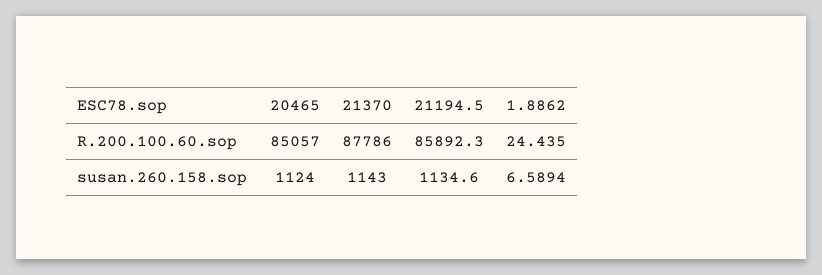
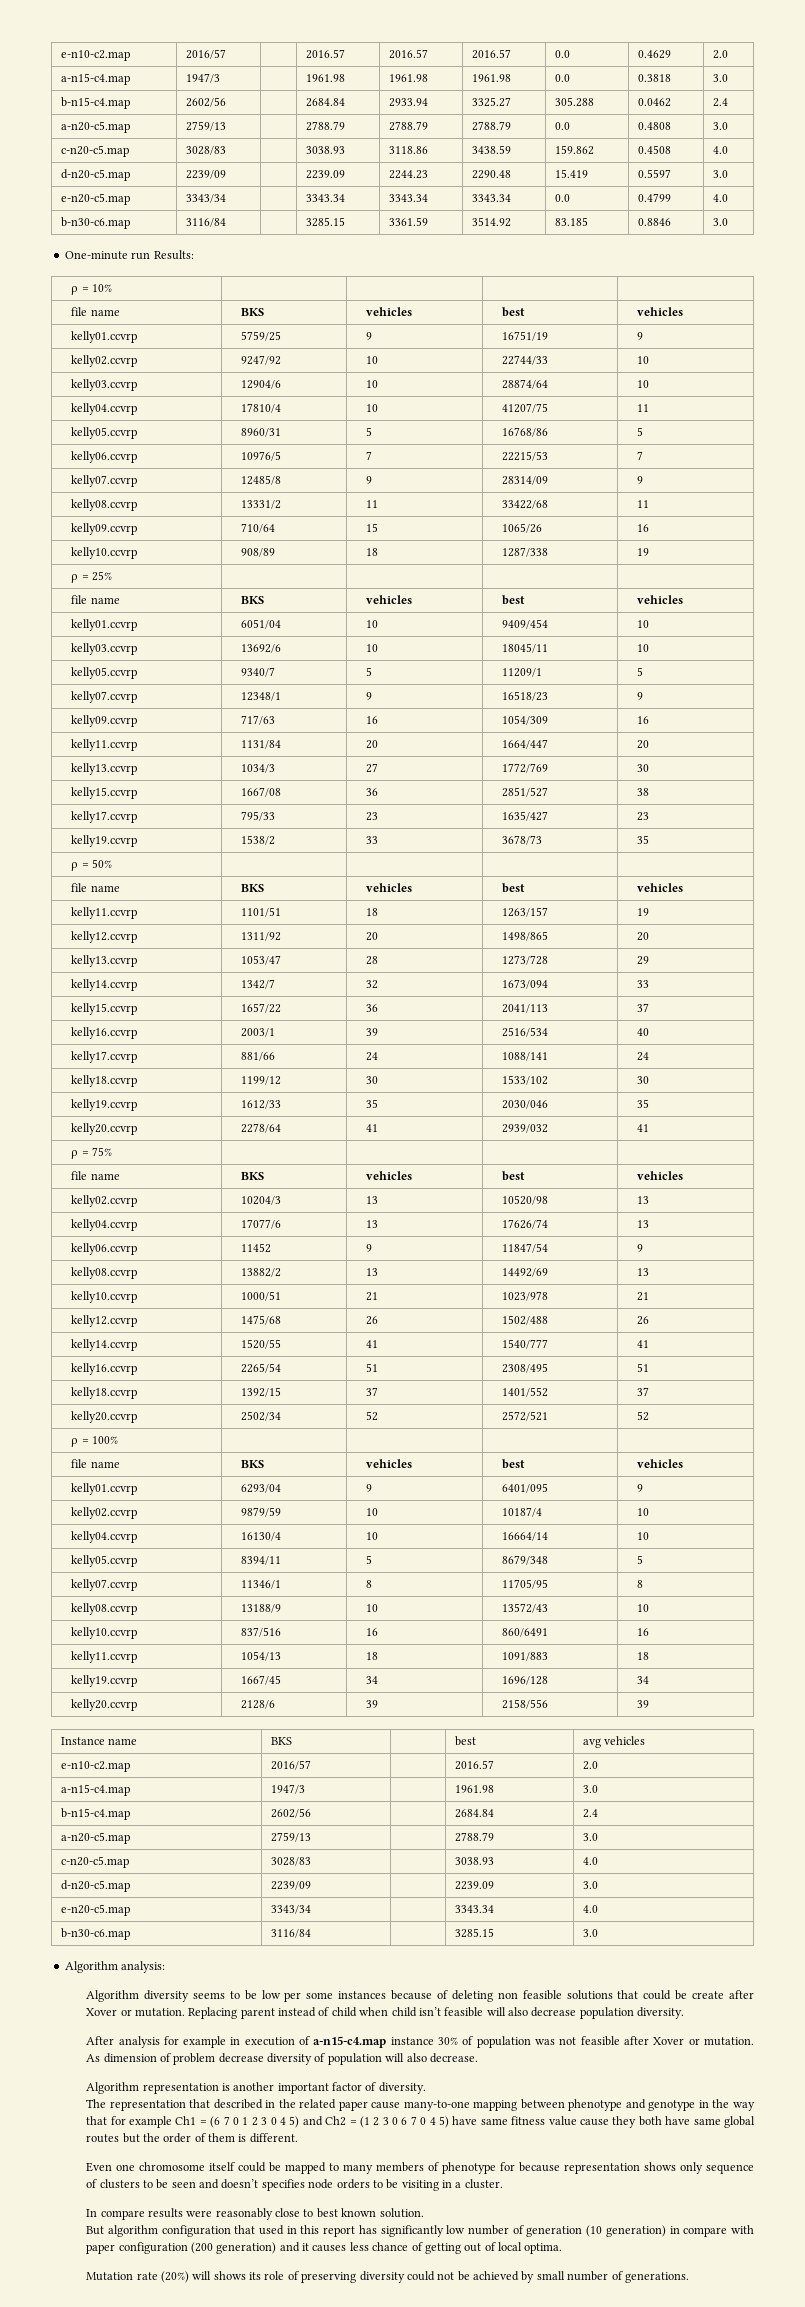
- ESC78.sop | 20465 | 21370 | 21194.5 | 1.8862
- R.200.100.60.sop | 85057 | 87786 | 85892.3 | 24.435
- susan.260.158.sop | 1124 | 1143 | 1134.6 | 6.5894
+ e-n10-c2.map | 2016/57 | | 2016.57 | 2016.57 | 2016.57 | 0.0 | 0.4629 | 2.0
+ a-n15-c4.map | 1947/3 | | 1961.98 | 1961.98 | 1961.98 | 0.0 | 0.3818 | 3.0
+ b-n15-c4.map | 2602/56 | | 2684.84 | 2933.94 | 3325.27 | 305.288 | 0.0462 | 2.4
+ a-n20-c5.map | 2759/13 | | 2788.79 | 2788.79 | 2788.79 | 0.0 | 0.4808 | 3.0
+ c-n20-c5.map | 3028/83 | | 3038.93 | 3118.86 | 3438.59 | 159.862 | 0.4508 | 4.0
+ d-n20-c5.map | 2239/09 | | 2239.09 | 2244.23 | 2290.48 | 15.419 | 0.5597 | 3.0
+ e-n20-c5.map | 3343/34 | | 3343.34 | 3343.34 | 3343.34 | 0.0 | 0.4799 | 4.0
+ b-n30-c6.map | 3116/84 | | 3285.15 | 3361.59 | 3514.92 | 83.185 | 0.8846 | 3.0
+ One-minute run Results:
+ ρ = 10% | | | |
+ file name | BKS | vehicles | best | vehicles
+ kelly01.ccvrp | 5759/25 | 9 | 16751/19 | 9
+ kelly02.ccvrp | 9247/92 | 10 | 22744/33 | 10
+ kelly03.ccvrp | 12904/6 | 10 | 28874/64 | 10
+ kelly04.ccvrp | 17810/4 | 10 | 41207/75 | 11
+ kelly05.ccvrp | 8960/31 | 5 | 16768/86 | 5
+ kelly06.ccvrp | 10976/5 | 7 | 22215/53 | 7
+ kelly07.ccvrp | 12485/8 | 9 | 28314/09 | 9
+ kelly08.ccvrp | 13331/2 | 11 | 33422/68 | 11
+ kelly09.ccvrp | 710/64 | 15 | 1065/26 | 16
+ kelly10.ccvrp | 908/89 | 18 | 1287/338 | 19
+ ρ = 25% | | | |
+ file name | BKS | vehicles | best | vehicles
+ kelly01.ccvrp | 6051/04 | 10 | 9409/454 | 10
+ kelly03.ccvrp | 13692/6 | 10 | 18045/11 | 10
+ kelly05.ccvrp | 9340/7 | 5 | 11209/1 | 5
+ kelly07.ccvrp | 12348/1 | 9 | 16518/23 | 9
+ kelly09.ccvrp | 717/63 | 16 | 1054/309 | 16
+ kelly11.ccvrp | 1131/84 | 20 | 1664/447 | 20
+ kelly13.ccvrp | 1034/3 | 27 | 1772/769 | 30
+ kelly15.ccvrp | 1667/08 | 36 | 2851/527 | 38
+ kelly17.ccvrp | 795/33 | 23 | 1635/427 | 23
+ kelly19.ccvrp | 1538/2 | 33 | 3678/73 | 35
+ ρ = 50% | | | |
+ file name | BKS | vehicles | best | vehicles
+ kelly11.ccvrp | 1101/51 | 18 | 1263/157 | 19
+ kelly12.ccvrp | 1311/92 | 20 | 1498/865 | 20
+ kelly13.ccvrp | 1053/47 | 28 | 1273/728 | 29
+ kelly14.ccvrp | 1342/7 | 32 | 1673/094 | 33
+ kelly15.ccvrp | 1657/22 | 36 | 2041/113 | 37
+ kelly16.ccvrp | 2003/1 | 39 | 2516/534 | 40
+ kelly17.ccvrp | 881/66 | 24 | 1088/141 | 24
+ kelly18.ccvrp | 1199/12 | 30 | 1533/102 | 30
+ kelly19.ccvrp | 1612/33 | 35 | 2030/046 | 35
+ kelly20.ccvrp | 2278/64 | 41 | 2939/032 | 41
+ ρ = 75% | | | |
+ file name | BKS | vehicles | best | vehicles
+ kelly02.ccvrp | 10204/3 | 13 | 10520/98 | 13
+ kelly04.ccvrp | 17077/6 | 13 | 17626/74 | 13
+ kelly06.ccvrp | 11452 | 9 | 11847/54 | 9
+ kelly08.ccvrp | 13882/2 | 13 | 14492/69 | 13
+ kelly10.ccvrp | 1000/51 | 21 | 1023/978 | 21
+ kelly12.ccvrp | 1475/68 | 26 | 1502/488 | 26
+ kelly14.ccvrp | 1520/55 | 41 | 1540/777 | 41
+ kelly16.ccvrp | 2265/54 | 51 | 2308/495 | 51
+ kelly18.ccvrp | 1392/15 | 37 | 1401/552 | 37
+ kelly20.ccvrp | 2502/34 | 52 | 2572/521 | 52
+ ρ = 100% | | | |
+ file name | BKS | vehicles | best | vehicles
+ kelly01.ccvrp | 6293/04 | 9 | 6401/095 | 9
+ kelly02.ccvrp | 9879/59 | 10 | 10187/4 | 10
+ kelly04.ccvrp | 16130/4 | 10 | 16664/14 | 10
+ kelly05.ccvrp | 8394/11 | 5 | 8679/348 | 5
+ kelly07.ccvrp | 11346/1 | 8 | 11705/95 | 8
+ kelly08.ccvrp | 13188/9 | 10 | 13572/43 | 10
+ kelly10.ccvrp | 837/516 | 16 | 860/6491 | 16
+ kelly11.ccvrp | 1054/13 | 18 | 1091/883 | 18
+ kelly19.ccvrp | 1667/45 | 34 | 1696/128 | 34
+ kelly20.ccvrp | 2128/6 | 39 | 2158/556 | 39
+ Instance name | BKS | | best | avg vehicles
+ e-n10-c2.map | 2016/57 | | 2016.57 | 2.0
+ a-n15-c4.map | 1947/3 | | 1961.98 | 3.0
+ b-n15-c4.map | 2602/56 | | 2684.84 | 2.4
+ a-n20-c5.map | 2759/13 | | 2788.79 | 3.0
+ c-n20-c5.map | 3028/83 | | 3038.93 | 4.0
+ d-n20-c5.map | 2239/09 | | 2239.09 | 3.0
+ e-n20-c5.map | 3343/34 | | 3343.34 | 4.0
+ b-n30-c6.map | 3116/84 | | 3285.15 | 3.0
+ Algorithm analysis:
+ Algorithm diversity seems to be low per some instances because of deleting non feasible solutions that could be create after Xover or mutation. Replacing parent instead of child when child isn’t feasible will also decrease population diversity.
+ After analysis for example in execution of a-n15-c4.map instance 30% of population was not feasible after Xover or mutation. As dimension of problem decrease diversity of population will also decrease.
+ Algorithm representation is another important factor of diversity.
+ The representation that described in the related paper cause many-to-one mapping between phenotype and genotype in the way that for example Ch1 = (6 7 0 1 2 3 0 4 5) and Ch2 = (1 2 3 0 6 7 0 4 5) have same fitness value cause they both have same global routes but the order of them is different.
+ Even one chromosome itself could be mapped to many members of phenotype for because representation shows only sequence of clusters to be seen and doesn’t specifies node orders to be visiting in a cluster.
+ In compare results were reasonably close to best known solution.
+ But algorithm configuration that used in this report has significantly low number of generation (10 generation) in compare with paper configuration (200 generation) and it causes less chance of getting out of local optima.
+ Mutation rate (20%) will shows its role of preserving diversity could not be achieved by small number of generations.

